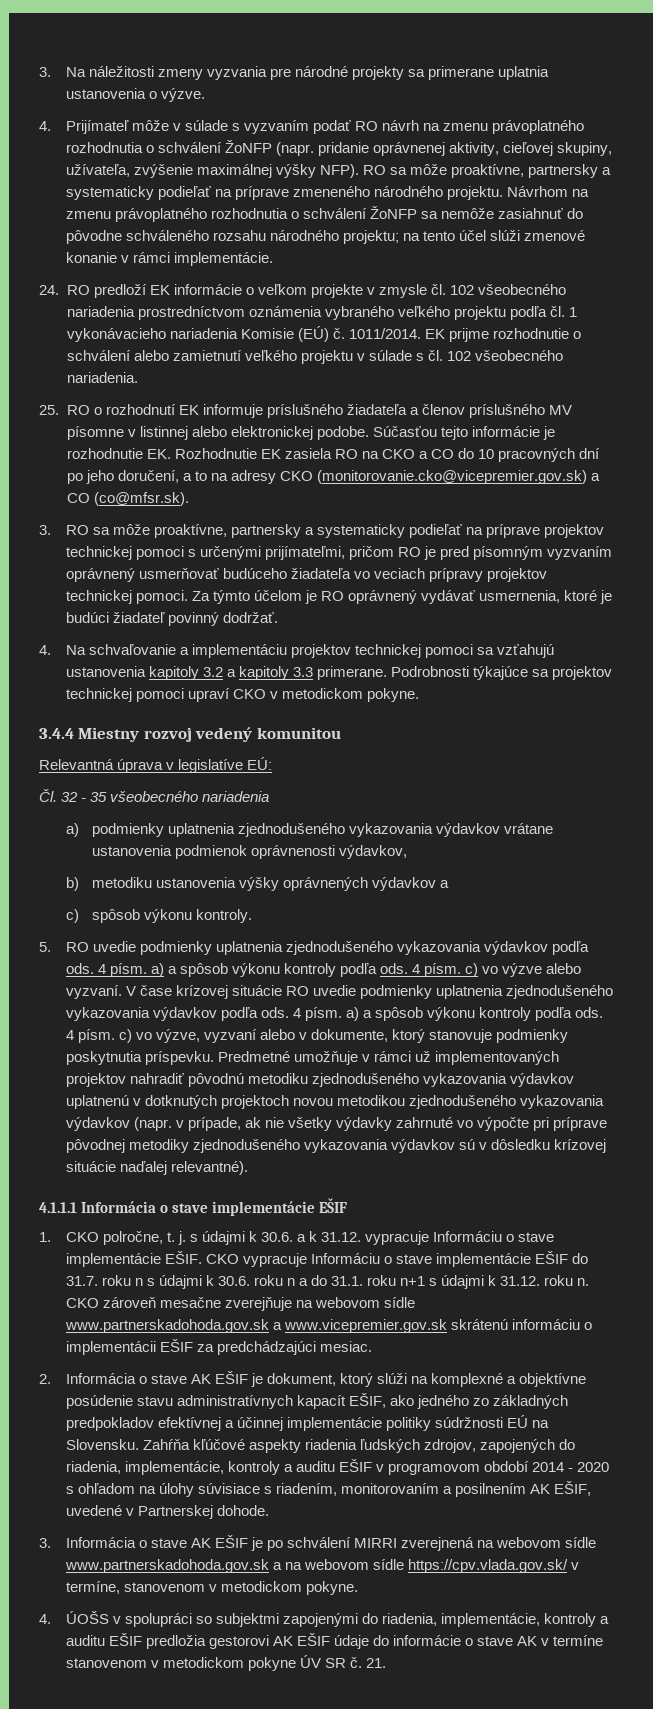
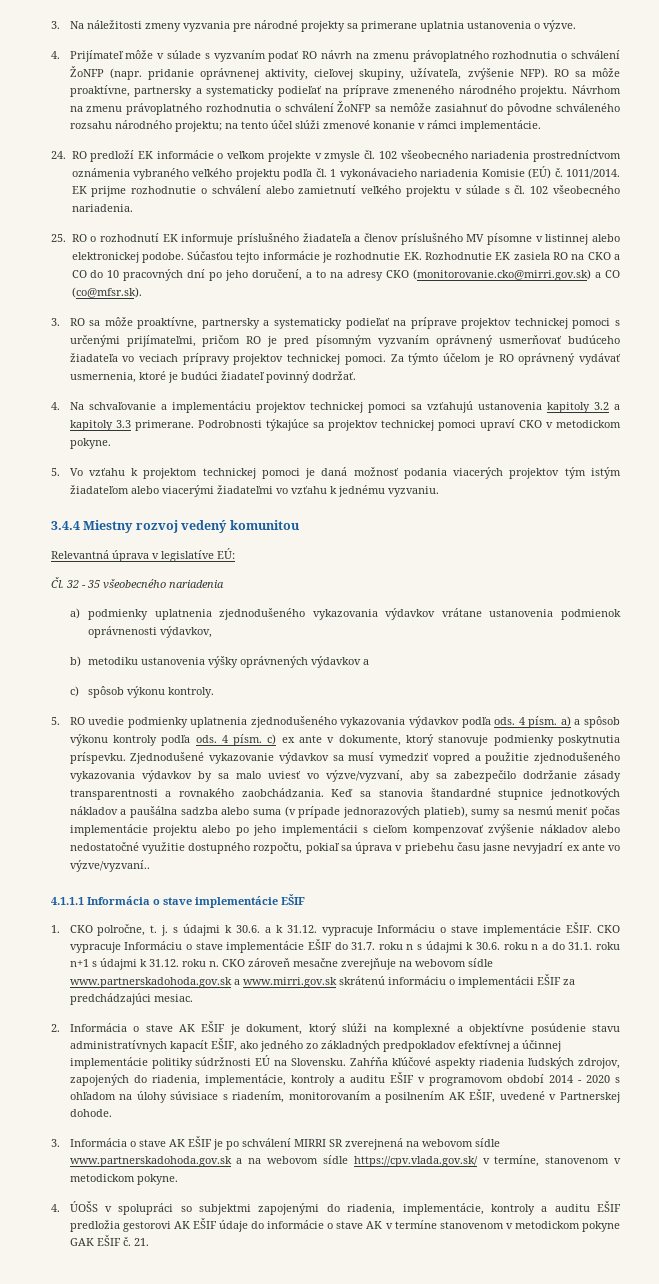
- 4. Prijímateľ môže v súlade s vyzvaním podať RO návrh na zmenu právoplatného rozhodnutia o schválení ŽoNFP (napr. pridanie oprávnenej aktivity, cieľovej skupiny, užívateľa, zvýšenie maximálnej výšky NFP).
+ 4. Prijímateľ môže v súlade s vyzvaním podať RO návrh na zmenu právoplatného rozhodnutia o schválení ŽoNFP (napr. pridanie oprávnenej aktivity, cieľovej skupiny, užívateľa, zvýšenie NFP).
- Súčasťou tejto informácie je rozhodnutie EK. Rozhodnutie EK zasiela RO na CKO a CO do 10 pracovných dní po jeho doručení, a to na adresy CKO (monitorovanie.cko@vicepremier.gov.sk) a CO (co@mfsr.sk).
+ Súčasťou tejto informácie je rozhodnutie EK. Rozhodnutie EK zasiela RO na CKO a CO do 10 pracovných dní po jeho doručení, a to na adresy CKO (monitorovanie.cko@mirri.gov.sk) a CO (co@mfsr.sk).
+ 5. Vo vzťahu k projektom technickej pomoci je daná možnosť podania viacerých projektov tým istým žiadateľom alebo viacerými žiadateľmi vo vzťahu k jednému vyzvaniu.
- 4 písm. c) vo výzve alebo vyzvaní. V čase krízovej situácie RO uvedie podmienky uplatnenia zjednodušeného vykazovania výdavkov podľa ods. 4 písm. a) a spôsob výkonu kontroly podľa ods. 4 písm. c) vo výzve, vyzvaní alebo v dokumente, ktorý stanovuje podmienky poskytnutia príspevku.
+ 4 písm. c) ex ante v dokumente, ktorý stanovuje podmienky poskytnutia príspevku.
- Predmetné umožňuje v rámci už implementovaných projektov nahradiť pôvodnú metodiku zjednodušeného vykazovania výdavkov uplatnenú v dotknutých projektoch novou metodikou zjednodušeného vykazovania výdavkov (napr. v prípade, ak nie všetky výdavky zahrnuté vo výpočte pri príprave pôvodnej metodiky zjednodušeného vykazovania výdavkov sú v dôsledku krízovej situácie naďalej relevantné).
+ Zjednodušené vykazovanie výdavkov sa musí vymedziť vopred a použitie zjednodušeného vykazovania výdavkov by sa malo uviesť vo výzve/vyzvaní, aby sa zabezpečilo dodržanie zásady transparentnosti a rovnakého zaobchádzania. Keď sa stanovia štandardné stupnice jednotkových nákladov a paušálna sadzba alebo suma (v prípade jednorazových platieb), sumy sa nesmú meniť počas implementácie projektu alebo po jeho implementácii s cieľom kompenzovať zvýšenie nákladov alebo nedostatočné využitie dostupného rozpočtu, pokiaľ sa úprava v priebehu času jasne nevyjadrí ex ante vo výzve/vyzvaní..
- CKO zároveň mesačne zverejňuje na webovom sídle www.partnerskadohoda.gov.sk a www.vicepremier.gov.sk skrátenú informáciu o implementácii EŠIF za predchádzajúci mesiac.
+ CKO zároveň mesačne zverejňuje na webovom sídle www.partnerskadohoda.gov.sk a www.mirri.gov.sk skrátenú informáciu o implementácii EŠIF za predchádzajúci mesiac.
- 3. Informácia o stave AK EŠIF je po schválení MIRRI zverejnená na webovom sídle www.partnerskadohoda.gov.sk a na webovom sídle https://cpv.vlada.gov.sk/ v termíne, stanovenom v metodickom pokyne.
+ 3. Informácia o stave AK EŠIF je po schválení MIRRI SR zverejnená na webovom sídle www.partnerskadohoda.gov.sk a na webovom sídle https://cpv.vlada.gov.sk/ v termíne, stanovenom v metodickom pokyne.
- 4. ÚOŠS v spolupráci so subjektmi zapojenými do riadenia, implementácie, kontroly a auditu EŠIF predložia gestorovi AK EŠIF údaje do informácie o stave AK v termíne stanovenom v metodickom pokyne ÚV SR č.
+ 4. ÚOŠS v spolupráci so subjektmi zapojenými do riadenia, implementácie, kontroly a auditu EŠIF predložia gestorovi AK EŠIF údaje do informácie o stave AK v termíne stanovenom v metodickom pokyne GAK EŠIF č.

